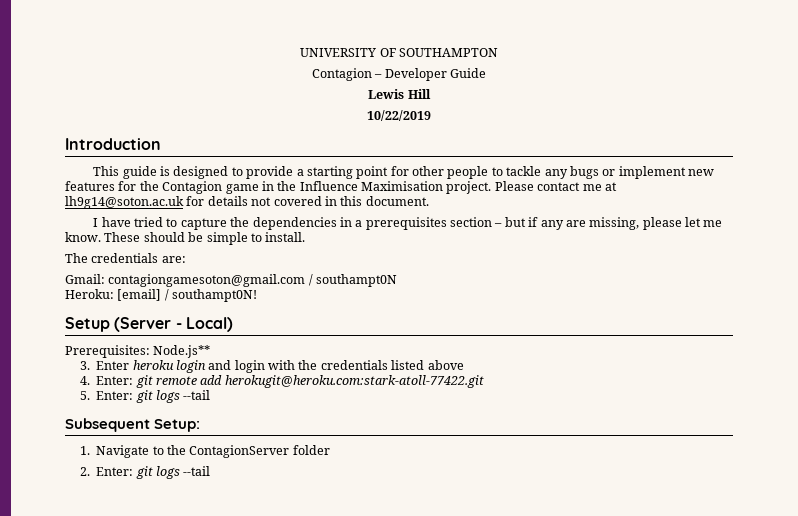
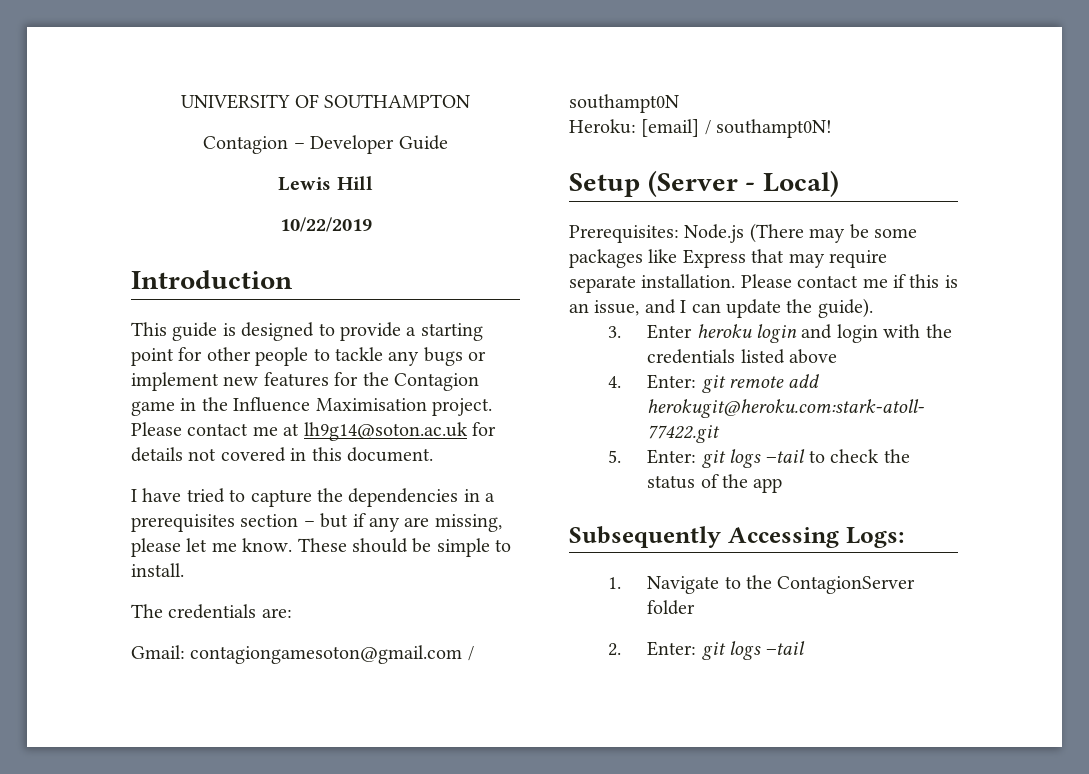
- Prerequisites: Node.js**
+ Prerequisites: Node.js (There may be some packages like Express that may require separate installation. Please contact me if this is an issue, and I can update the guide).
- 5. Enter: git logs --tail
- Subsequent Setup:
+ 5. Enter: git logs –tail to check the status of the app
+ Subsequently Accessing Logs:
- 2. Enter: git logs --tail
+ 2. Enter: git logs –tail

